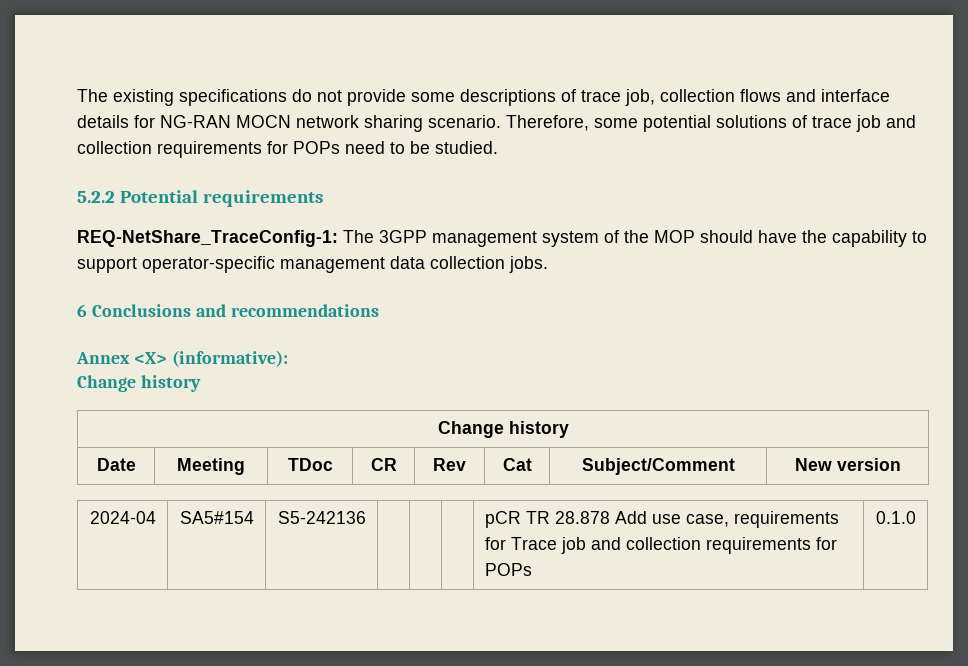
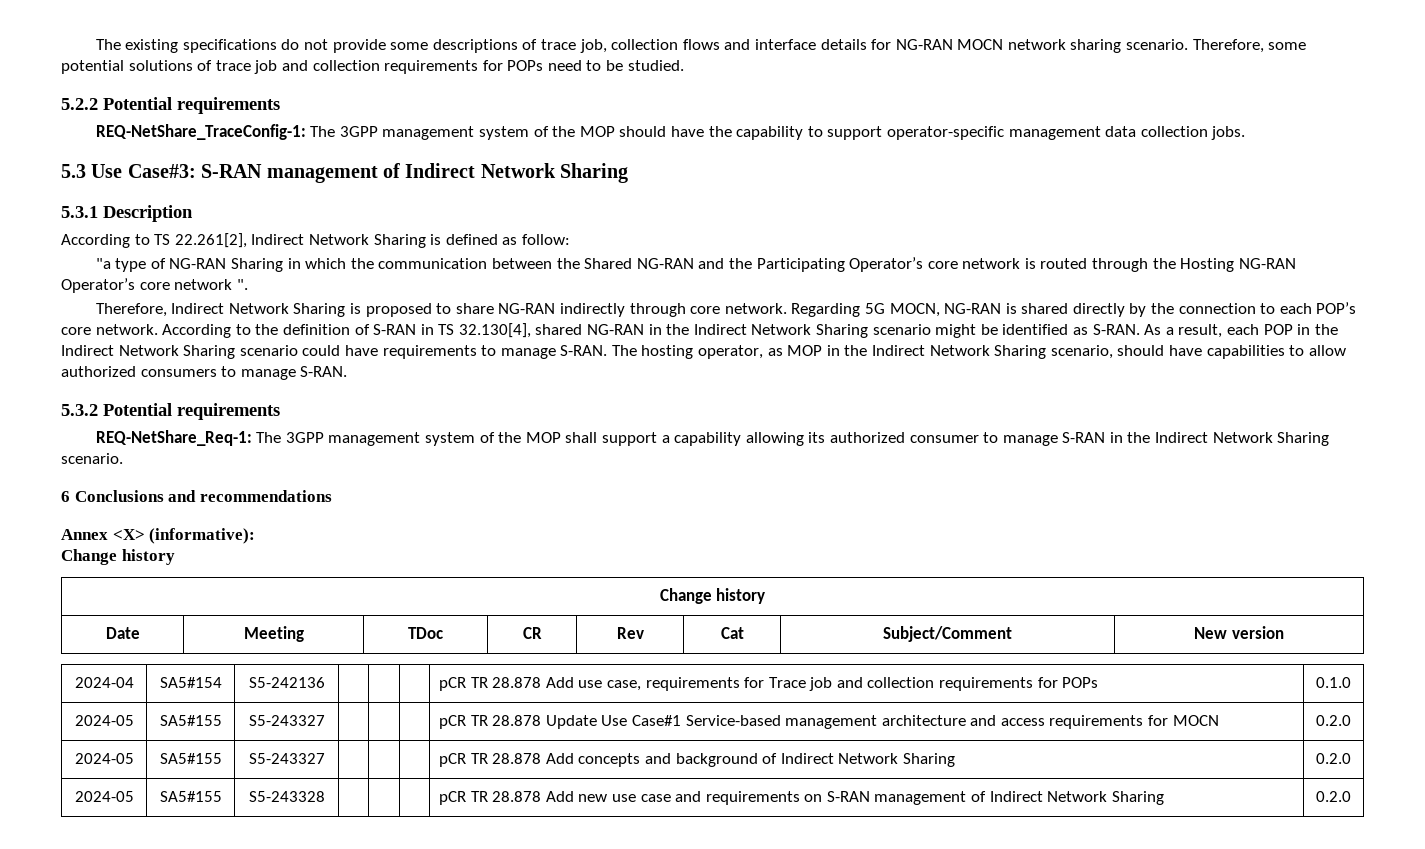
+ 5.3 Use Case#3: S-RAN management of Indirect Network Sharing
+ 5.3.1 Description
+ According to TS 22.261[2], Indirect Network Sharing is defined as follow:
+ "a type of NG-RAN Sharing in which the communication between the Shared NG-RAN and the Participating Operator’s core network is routed through the Hosting NG-RAN Operator’s core network ".
+ Therefore, Indirect Network Sharing is proposed to share NG-RAN indirectly through core network. Regarding 5G MOCN, NG-RAN is shared directly by the connection to each POP’s core network. According to the definition of S-RAN in TS 32.130[4], shared NG-RAN in the Indirect Network Sharing scenario might be identified as S-RAN. As a result, each POP in the Indirect Network Sharing scenario could have requirements to manage S-RAN. The hosting operator, as MOP in the Indirect Network Sharing scenario, should have capabilities to allow authorized consumers to manage S-RAN.
+ 5.3.2 Potential requirements
+ REQ-NetShare_Req-1: The 3GPP management system of the MOP shall support a capability allowing its authorized consumer to manage S-RAN in the Indirect Network Sharing scenario.
+ 2024-05 | SA5#155 | S5-243327 | | | | pCR TR 28.878 Update Use Case#1 Service-based management architecture and access requirements for MOCN | 0.2.0
+ 2024-05 | SA5#155 | S5-243327 | | | | pCR TR 28.878 Add concepts and background of Indirect Network Sharing | 0.2.0
+ 2024-05 | SA5#155 | S5-243328 | | | | pCR TR 28.878 Add new use case and requirements on S-RAN management of Indirect Network Sharing | 0.2.0

